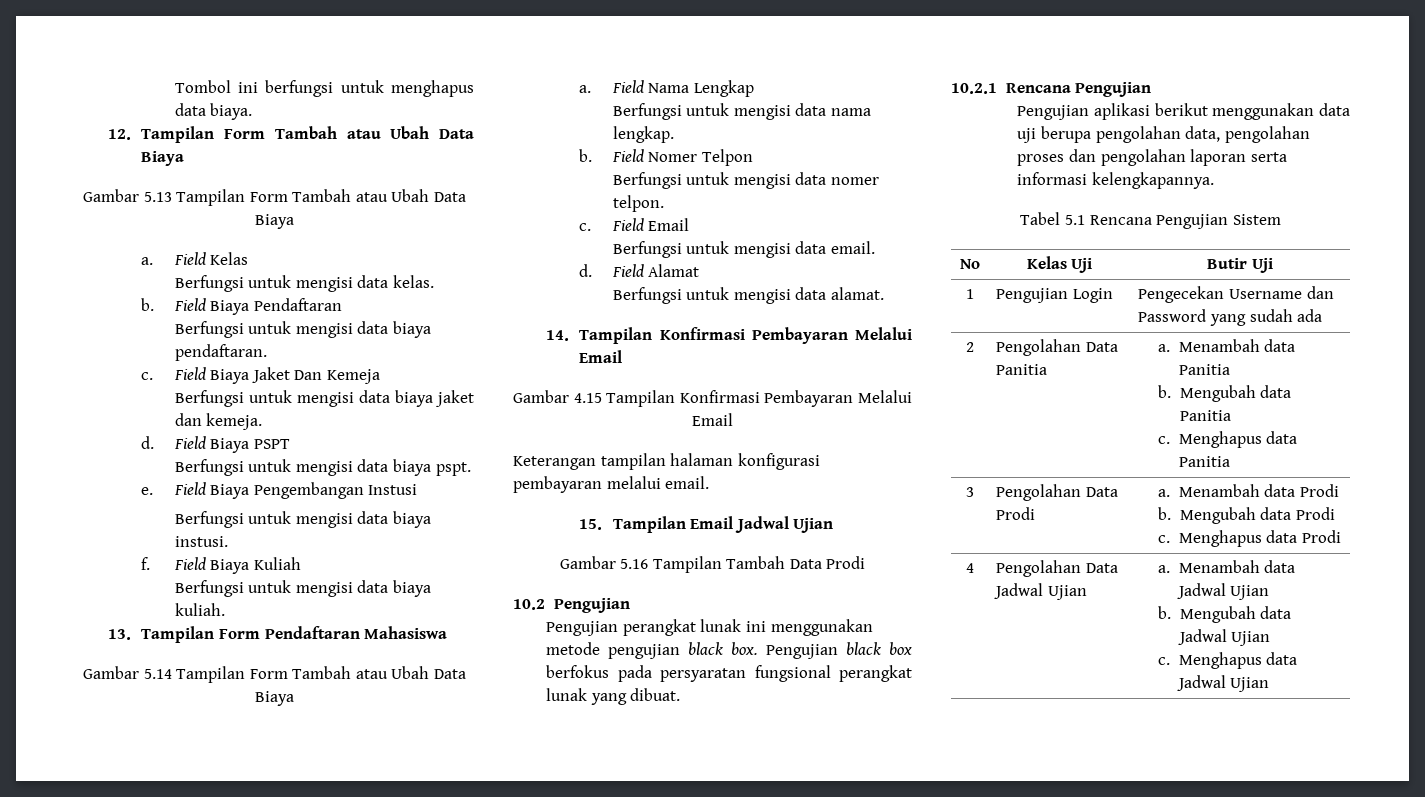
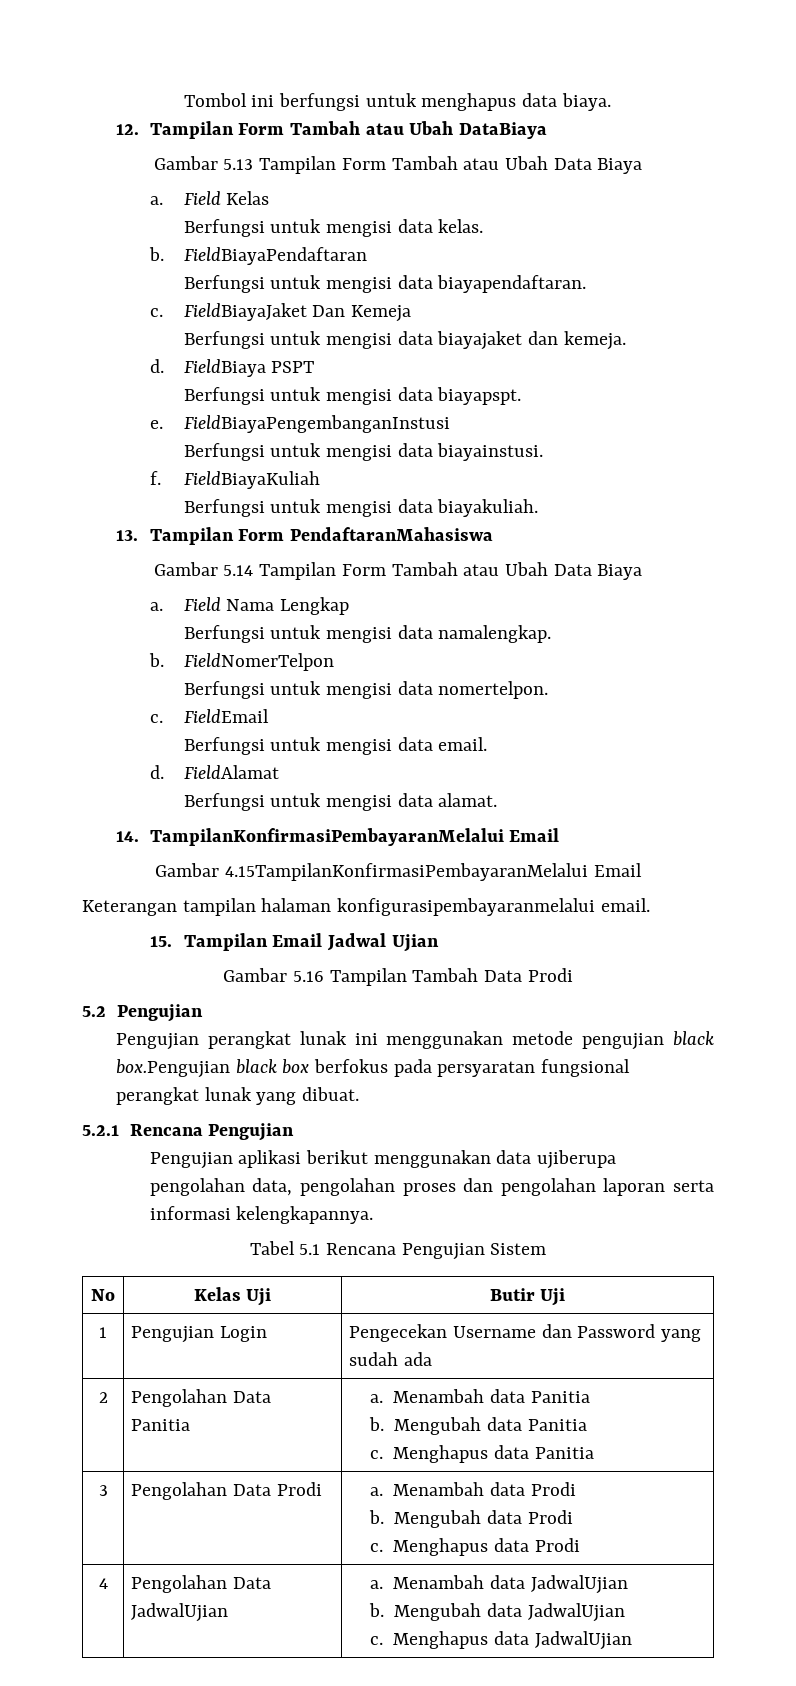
- 12. Tampilan Form Tambah atau Ubah Data Biaya
+ 12. Tampilan Form Tambah atau Ubah DataBiaya
- Field Biaya Pendaftaran
- Berfungsi untuk mengisi data biaya pendaftaran.
- c. Field Biaya Jaket Dan Kemeja
+ FieldBiayaPendaftaran
+ Berfungsi untuk mengisi data biayapendaftaran.
+ c. FieldBiayaJaket Dan Kemeja
- Berfungsi untuk mengisi data biaya jaket dan kemeja.
+ Berfungsi untuk mengisi data biayajaket dan kemeja.
- Field Biaya PSPT
+ FieldBiaya PSPT
- Berfungsi untuk mengisi data biaya pspt.
+ Berfungsi untuk mengisi data biayapspt.
- Field Biaya Pengembangan Instusi
- Berfungsi untuk mengisi data biaya instusi.
+ FieldBiayaPengembanganInstusi
+ Berfungsi untuk mengisi data biayainstusi.
- Field Biaya Kuliah
- Berfungsi untuk mengisi data biaya kuliah.
+ FieldBiayaKuliah
+ Berfungsi untuk mengisi data biayakuliah.
- 13. Tampilan Form Pendaftaran Mahasiswa
+ 13. Tampilan Form PendaftaranMahasiswa
- Berfungsi untuk mengisi data nama lengkap.
- b. Field Nomer Telpon
- Berfungsi untuk mengisi data nomer telpon.
- c. Field Email
+ Berfungsi untuk mengisi data namalengkap.
+ b. FieldNomerTelpon
+ Berfungsi untuk mengisi data nomertelpon.
+ c. FieldEmail
- Field Alamat
+ FieldAlamat
- 14. Tampilan Konfirmasi Pembayaran Melalui Email
- Gambar 4.15 Tampilan Konfirmasi Pembayaran Melalui Email
+ 14. TampilanKonfirmasiPembayaranMelalui Email
+ Gambar 4.15TampilanKonfirmasiPembayaranMelalui Email
- Keterangan tampilan halaman konfigurasi pembayaran melalui email.
+ Keterangan tampilan halaman konfigurasipembayaranmelalui email.
- 10.2 Pengujian
+ 5.2 Pengujian
- Pengujian perangkat lunak ini menggunakan metode pengujian black box. Pengujian black box berfokus pada persyaratan fungsional perangkat lunak yang dibuat.
+ Pengujian perangkat lunak ini menggunakan metode pengujian black box.Pengujian black box berfokus pada persyaratan fungsional perangkat lunak yang dibuat.
- 10.2.1 Rencana Pengujian
+ 5.2.1 Rencana Pengujian
- Pengujian aplikasi berikut menggunakan data uji berupa pengolahan data, pengolahan proses dan pengolahan laporan serta informasi kelengkapannya.
+ Pengujian aplikasi berikut menggunakan data ujiberupa pengolahan data, pengolahan proses dan pengolahan laporan serta informasi kelengkapannya.
- 4 | Pengolahan Data Jadwal Ujian | a. Menambah data Jadwal Ujian
- b. Mengubah data Jadwal Ujian
- c. Menghapus data Jadwal Ujian
+ 4 | Pengolahan Data JadwalUjian | a. Menambah data JadwalUjian
+ b. Mengubah data JadwalUjian
+ c. Menghapus data JadwalUjian

